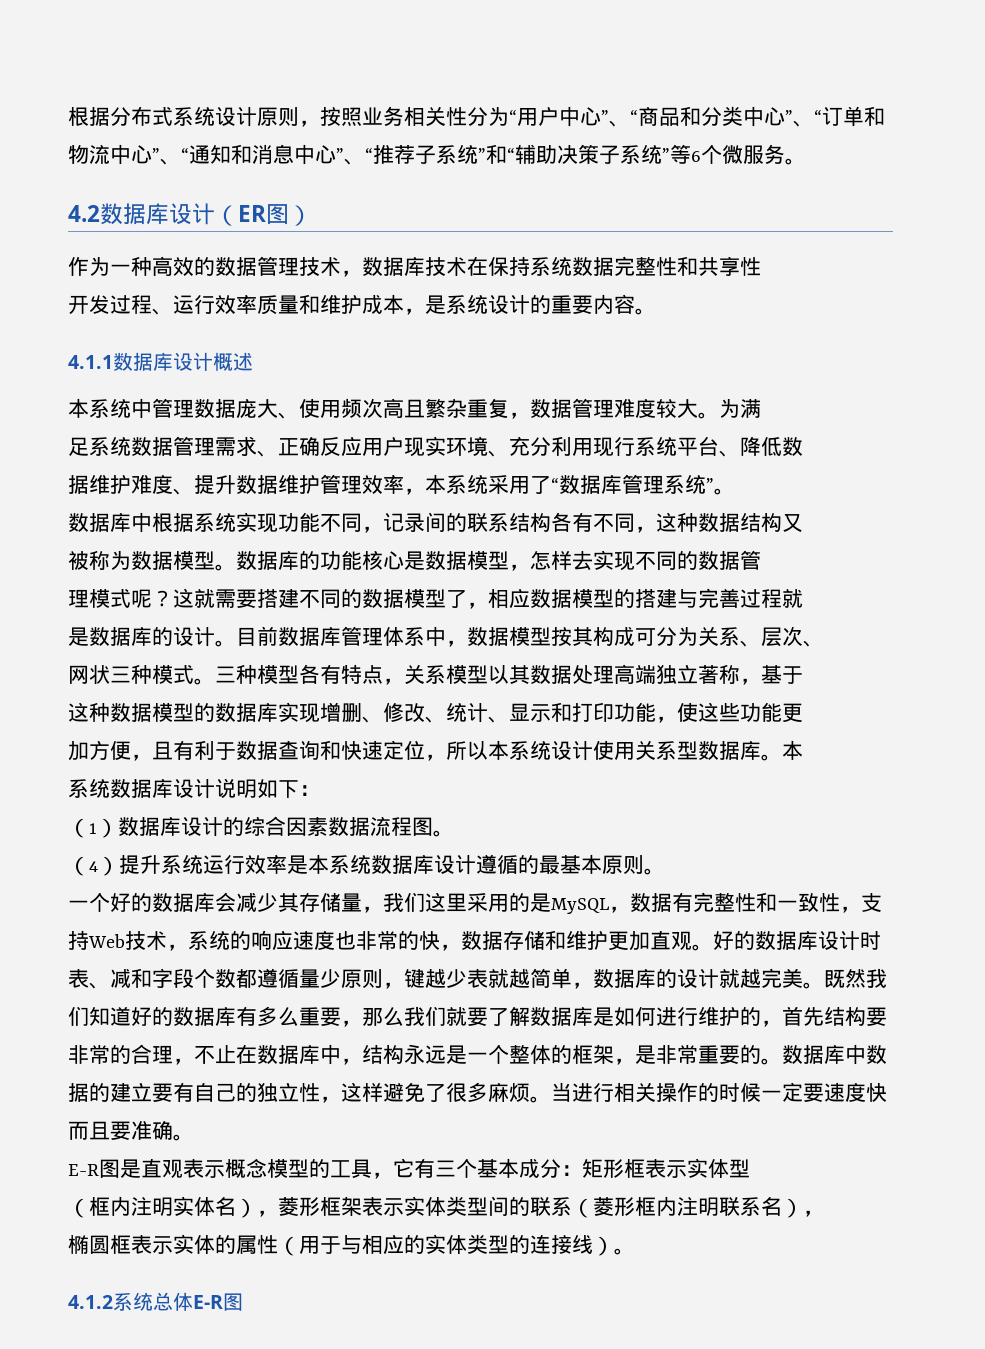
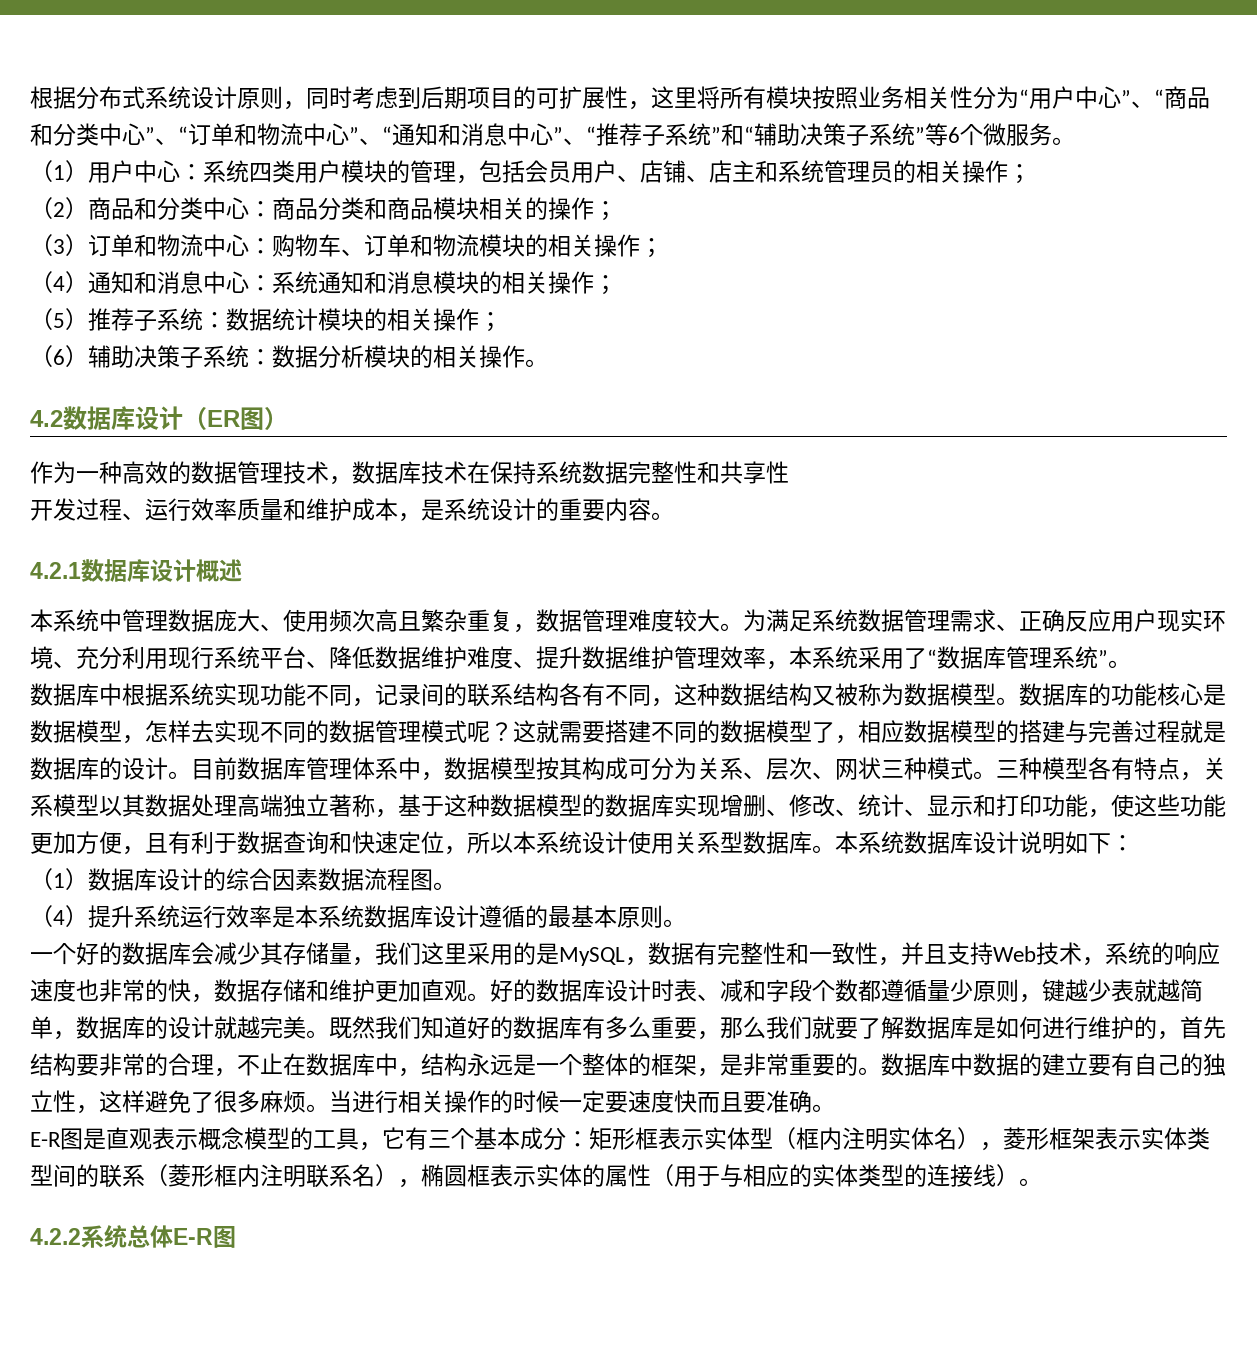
- 根据分布式系统设计原则，按照业务相关性分为“用户中心”、“商品和分类中心”、“订单和物流中心”、“通知和消息中心”、“推荐子系统”和“辅助决策子系统”等6个微服务。
+ 根据分布式系统设计原则，同时考虑到后期项目的可扩展性，这里将所有模块按照业务相关性分为“用户中心”、“商品和分类中心”、“订单和物流中心”、“通知和消息中心”、“推荐子系统”和“辅助决策子系统”等6个微服务。
+ （1）用户中心：系统四类用户模块的管理，包括会员用户、店铺、店主和系统管理员的相关操作；
+ （2）商品和分类中心：商品分类和商品模块相关的操作；
+ （3）订单和物流中心：购物车、订单和物流模块的相关操作；
+ （4）通知和消息中心：系统通知和消息模块的相关操作；
+ （5）推荐子系统：数据统计模块的相关操作；
+ （6）辅助决策子系统：数据分析模块的相关操作。
- 4.1.1数据库设计概述
+ 4.2.1数据库设计概述
- 为满
- 足系统数据管理需求、正确反应用户现实环境、充分利用现行系统平台、降低数
- 据维护难度、提升数据维护管理效率，本系统采用了“数据库管理系统”。
+ 为满足系统数据管理需求、正确反应用户现实环境、充分利用现行系统平台、降低数据维护难度、提升数据维护管理效率，本系统采用了“数据库管理系统”。
- 数据库中根据系统实现功能不同，记录间的联系结构各有不同，这种数据结构又
- 被称为数据模型。
+ 数据库中根据系统实现功能不同，记录间的联系结构各有不同，这种数据结构又被称为数据模型。
- 数据库的功能核心是数据模型，怎样去实现不同的数据管
- 理模式呢？
+ 数据库的功能核心是数据模型，怎样去实现不同的数据管理模式呢？
- 这就需要搭建不同的数据模型了，相应数据模型的搭建与完善过程就
- 是数据库的设计。
+ 这就需要搭建不同的数据模型了，相应数据模型的搭建与完善过程就是数据库的设计。
- 目前数据库管理体系中，数据模型按其构成可分为关系、层次、
- 网状三种模式。
+ 目前数据库管理体系中，数据模型按其构成可分为关系、层次、网状三种模式。
- 三种模型各有特点，关系模型以其数据处理高端独立著称，基于
- 这种数据模型的数据库实现增删、修改、统计、显示和打印功能，使这些功能更
- 加方便，且有利于数据查询和快速定位，所以本系统设计使用关系型数据库。本
- 系统数据库设计说明如下：
+ 三种模型各有特点，关系模型以其数据处理高端独立著称，基于这种数据模型的数据库实现增删、修改、统计、显示和打印功能，使这些功能更加方便，且有利于数据查询和快速定位，所以本系统设计使用关系型数据库。本系统数据库设计说明如下：
- 一个好的数据库会减少其存储量，我们这里采用的是MySQL，数据有完整性和一致性，支持Web技术，系统的响应速度也非常的快，数据存储和维护更加直观。
+ 一个好的数据库会减少其存储量，我们这里采用的是MySQL，数据有完整性和一致性，并且支持Web技术，系统的响应速度也非常的快，数据存储和维护更加直观。
- E-R图是直观表示概念模型的工具，它有三个基本成分：矩形框表示实体型
- （框内注明实体名），菱形框架表示实体类型间的联系（菱形框内注明联系名），
- 椭圆框表示实体的属性（用于与相应的实体类型的连接线）。
+ E-R图是直观表示概念模型的工具，它有三个基本成分：矩形框表示实体型（框内注明实体名），菱形框架表示实体类型间的联系（菱形框内注明联系名），椭圆框表示实体的属性（用于与相应的实体类型的连接线）。
- 4.1.2系统总体E-R图
+ 4.2.2系统总体E-R图

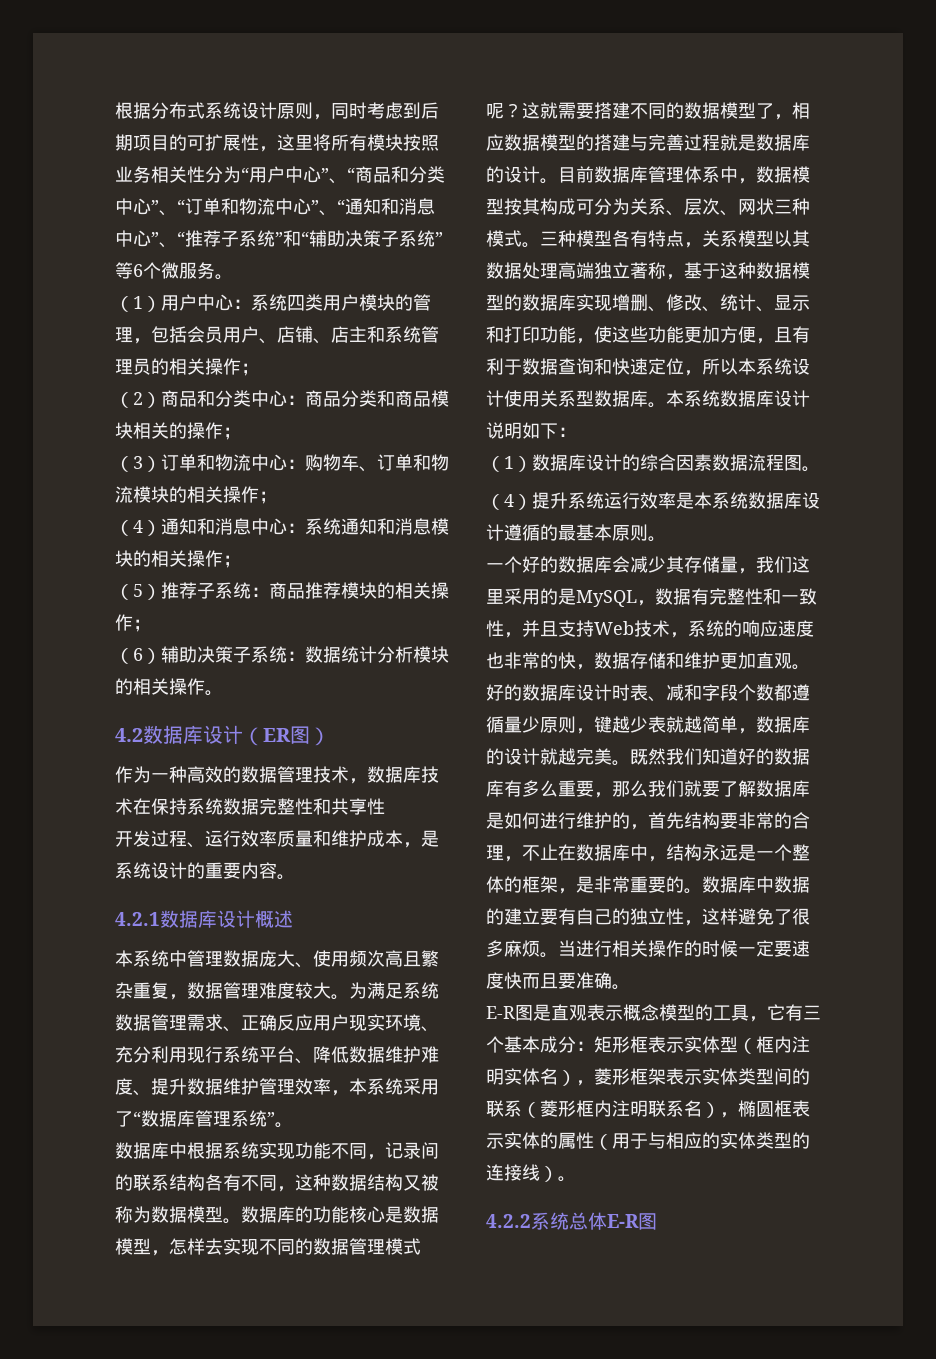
- （5）推荐子系统：数据统计模块的相关操作；
+ （5）推荐子系统：商品推荐模块的相关操作；
- （6）辅助决策子系统：数据分析模块的相关操作。
+ （6）辅助决策子系统：数据统计分析模块的相关操作。

